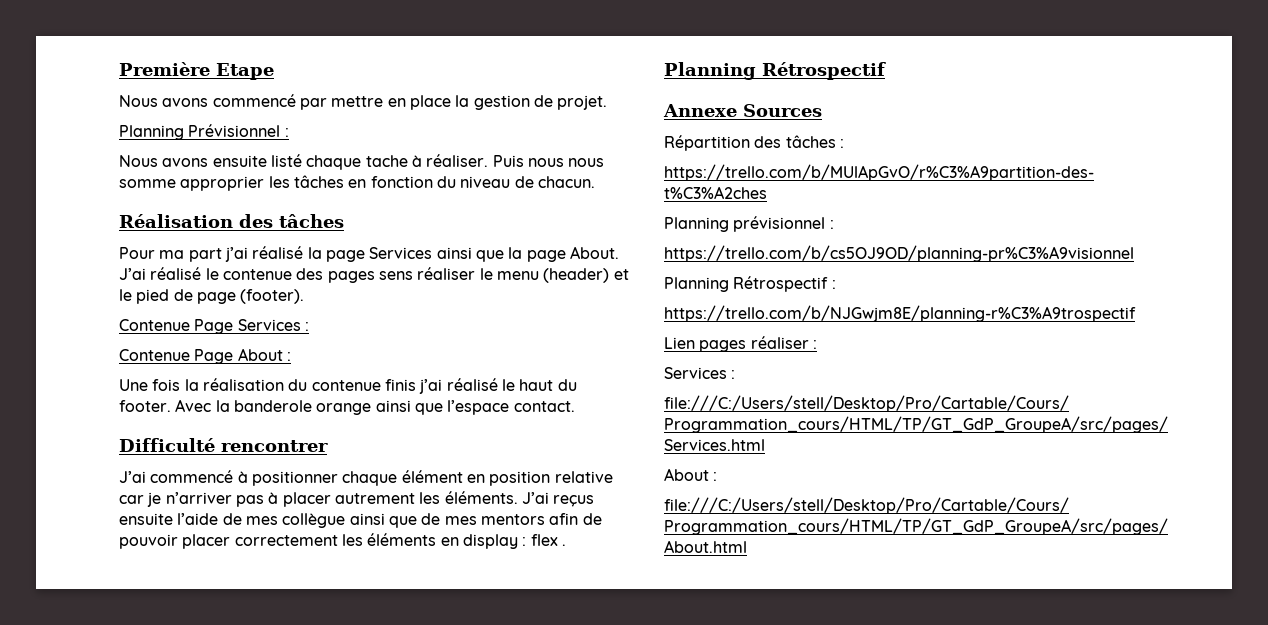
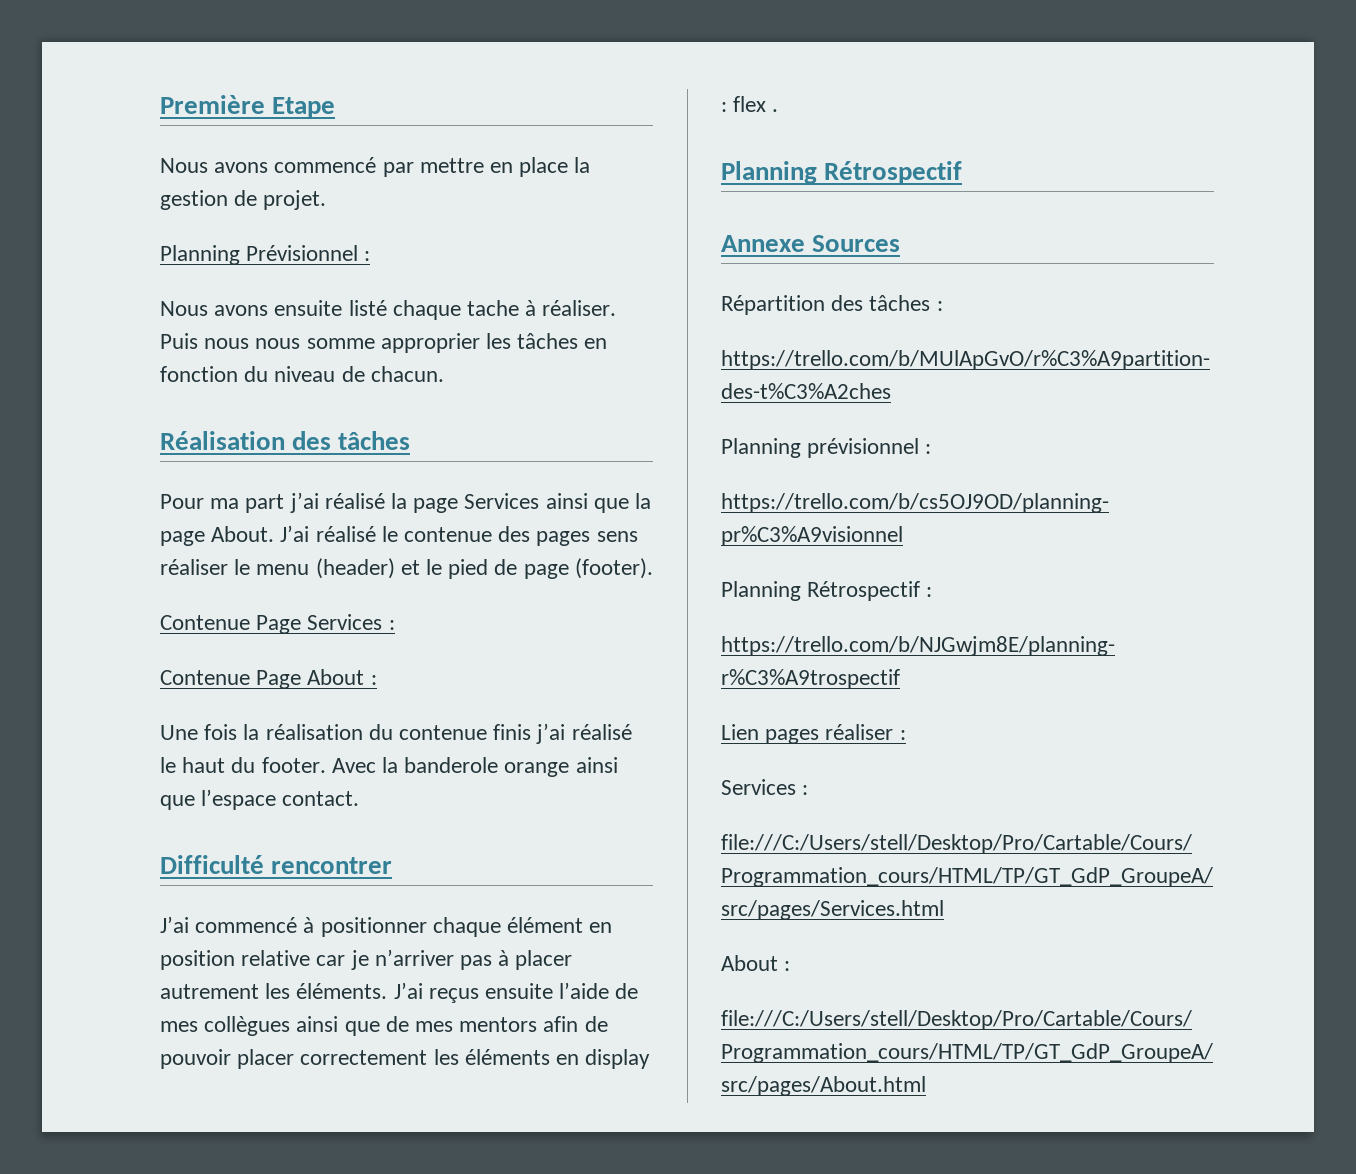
- J’ai reçus ensuite l’aide de mes collègue ainsi que de mes mentors afin de pouvoir placer correctement les éléments en display : flex .
+ J’ai reçus ensuite l’aide de mes collègues ainsi que de mes mentors afin de pouvoir placer correctement les éléments en display : flex .

